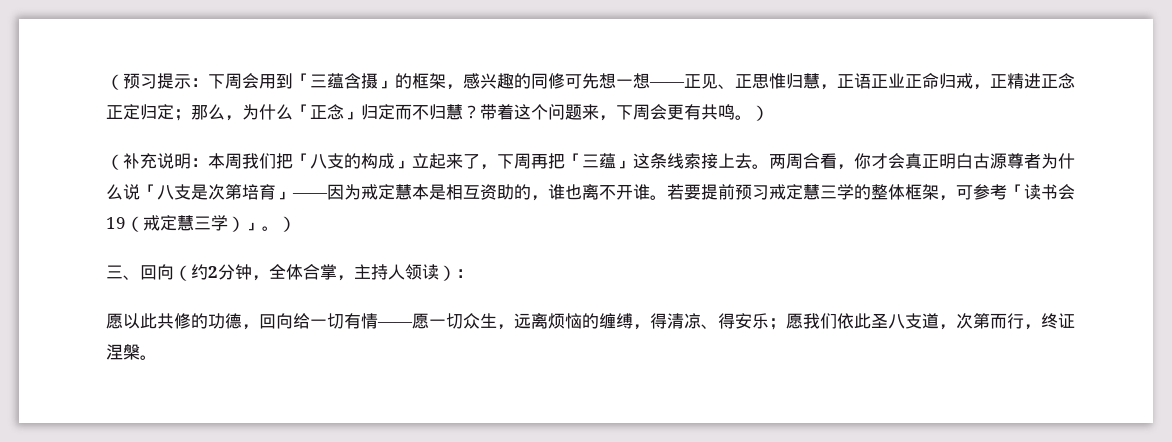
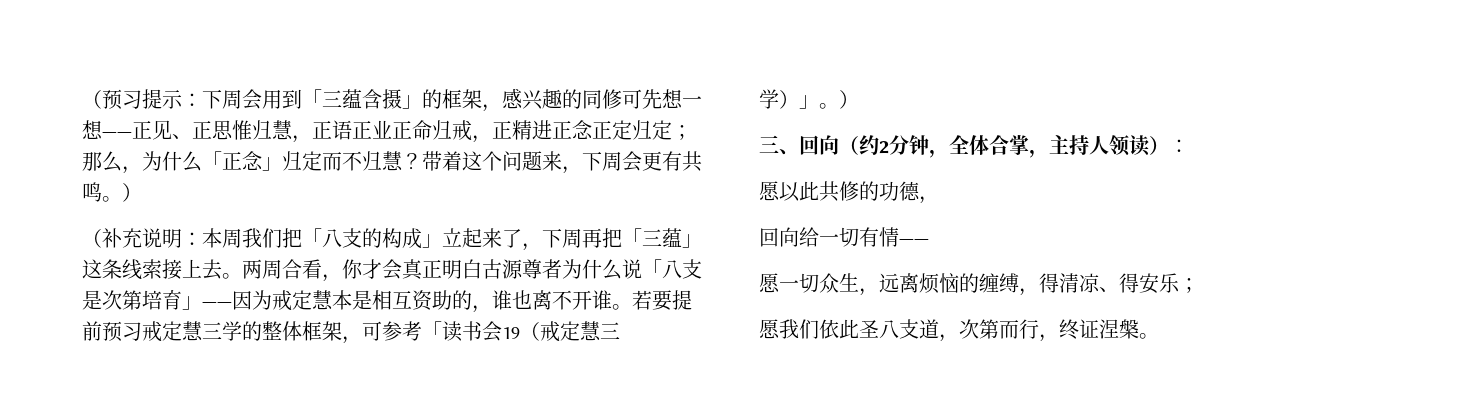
- 愿以此共修的功德，回向给一切有情——愿一切众生，远离烦恼的缠缚，得清凉、得安乐；愿我们依此圣八支道，次第而行，终证涅槃。
+ 愿以此共修的功德，
+ 回向给一切有情——
+ 愿一切众生，远离烦恼的缠缚，得清凉、得安乐；
+ 愿我们依此圣八支道，次第而行，终证涅槃。

